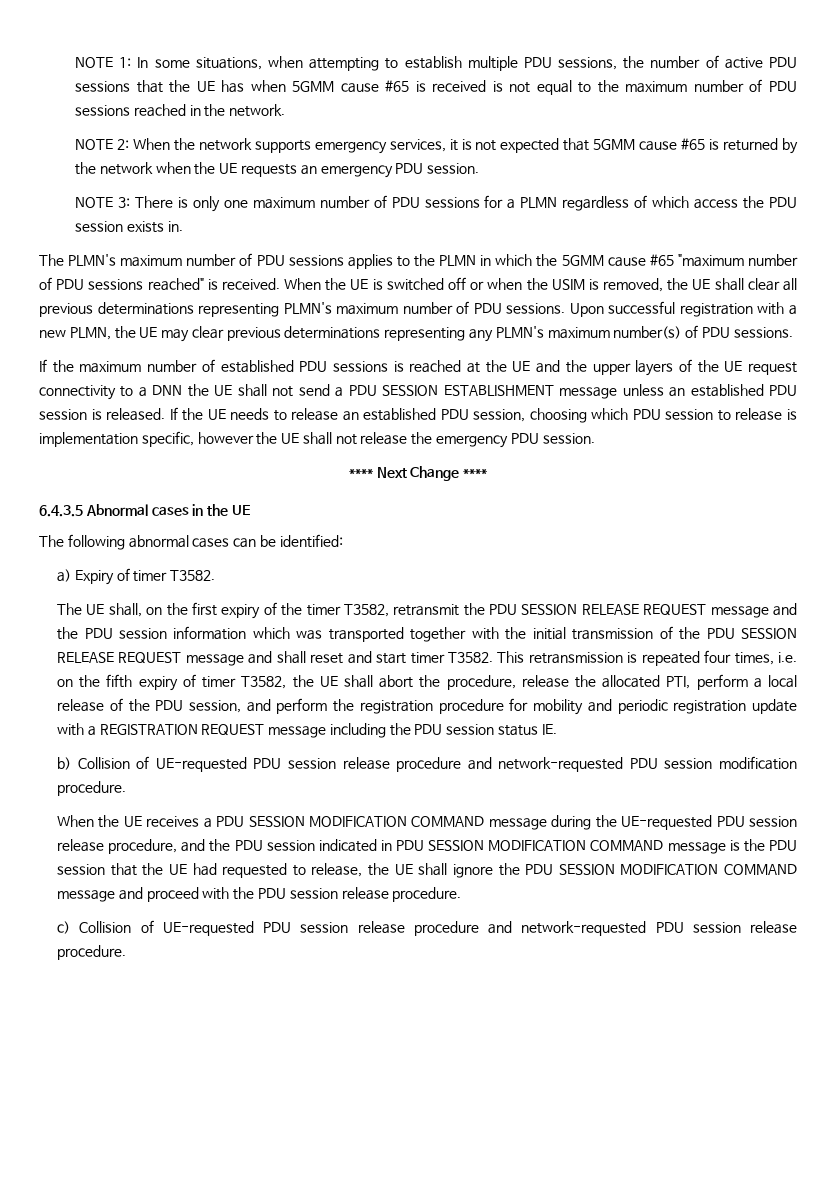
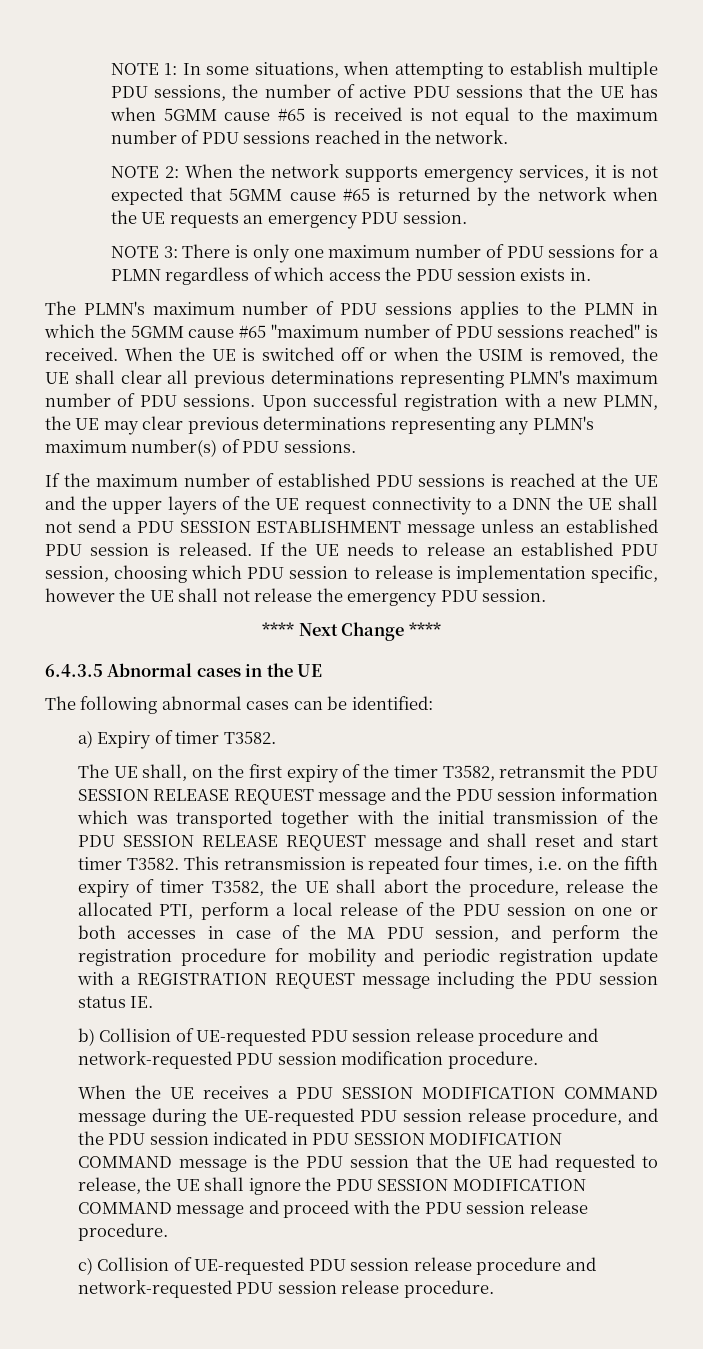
- This retransmission is repeated four times, i.e. on the fifth expiry of timer T3582, the UE shall abort the procedure, release the allocated PTI, perform a local release of the PDU session, and perform the registration procedure for mobility and periodic registration update with a REGISTRATION REQUEST message including the PDU session status IE.
+ This retransmission is repeated four times, i.e. on the fifth expiry of timer T3582, the UE shall abort the procedure, release the allocated PTI, perform a local release of the PDU session on one or both accesses in case of the MA PDU session, and perform the registration procedure for mobility and periodic registration update with a REGISTRATION REQUEST message including the PDU session status IE.

